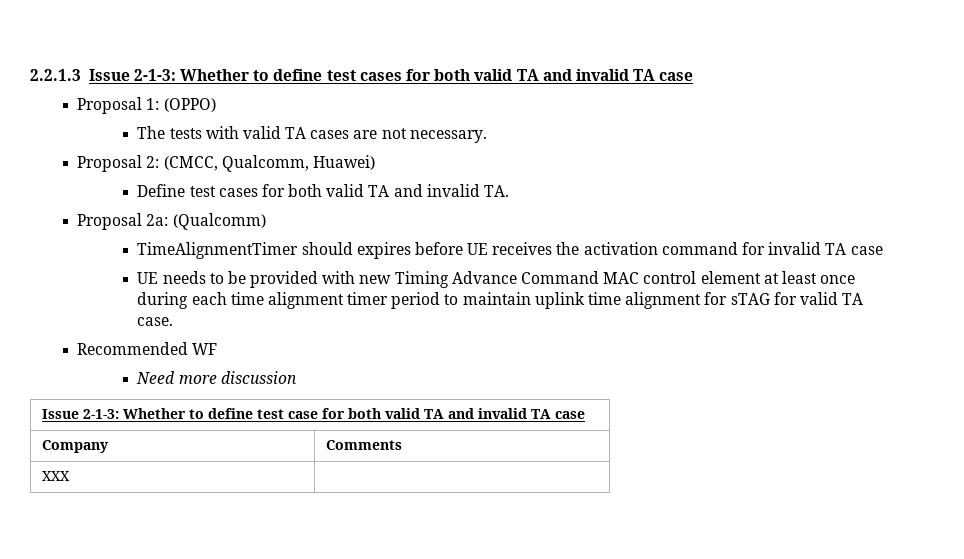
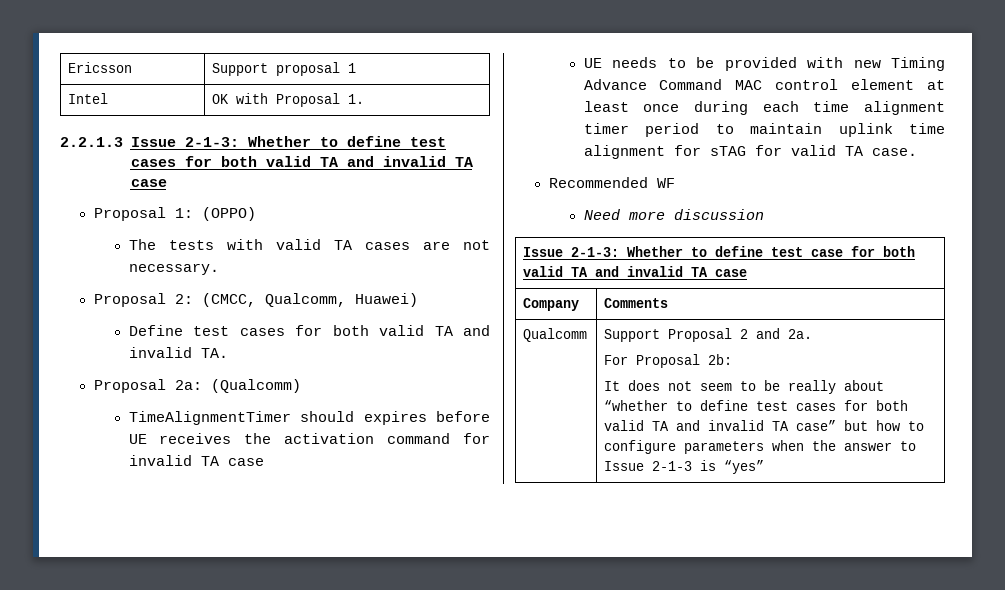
+ Ericsson | Support proposal 1
+ Intel | OK with Proposal 1.
- XXX
+ Qualcomm | Support Proposal 2 and 2a.
+ For Proposal 2b:
+ It does not seem to be really about “whether to define test cases for both valid TA and invalid TA case” but how to configure parameters when the answer to Issue 2-1-3 is “yes”

